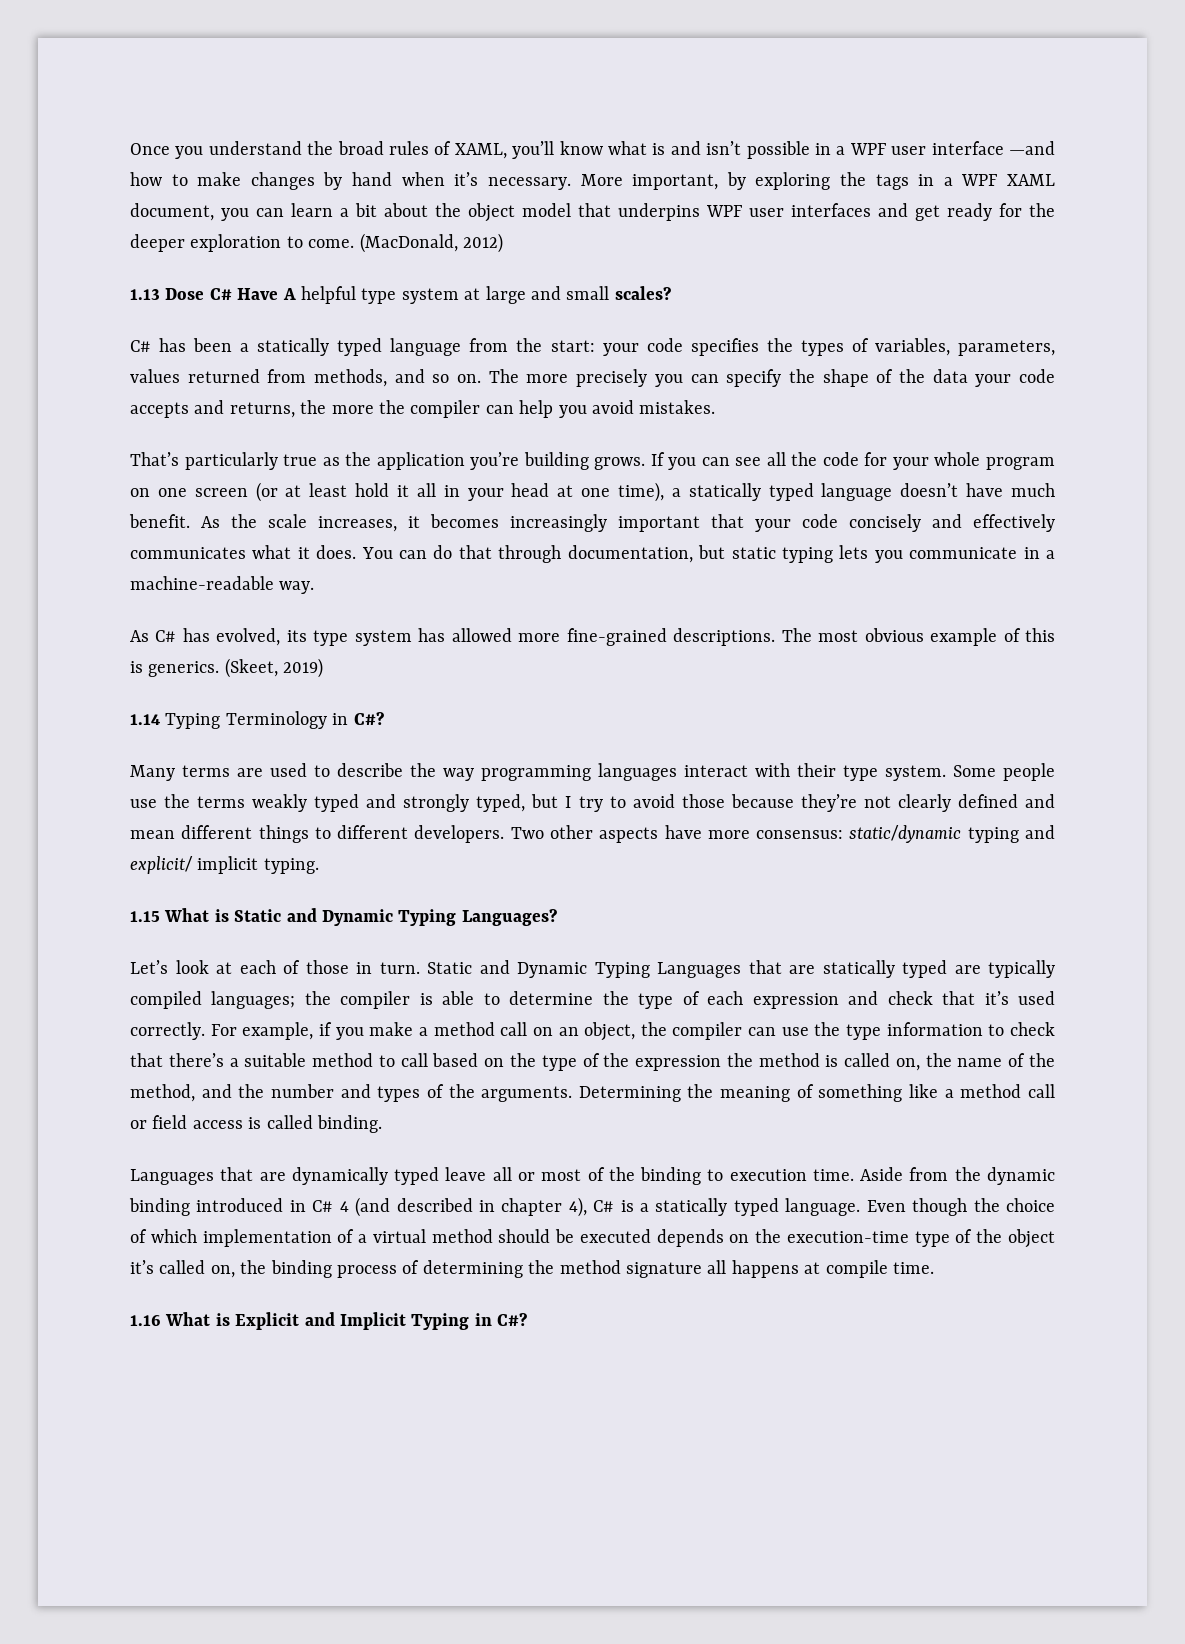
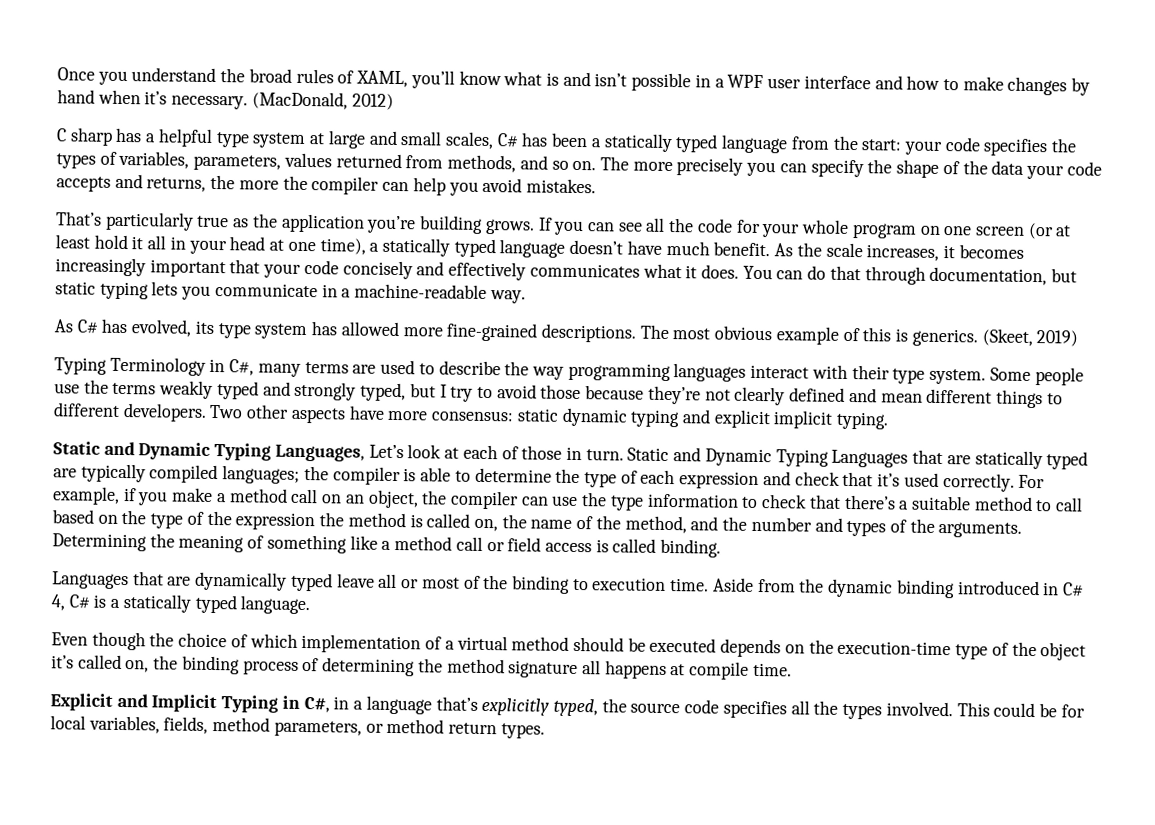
- Once you understand the broad rules of XAML, you’ll know what is and isn’t possible in a WPF user interface —and how to make changes by hand when it’s necessary.
+ Once you understand the broad rules of XAML, you’ll know what is and isn’t possible in a WPF user interface and how to make changes by hand when it’s necessary.
- More important, by exploring the tags in a WPF XAML document, you can learn a bit about the object model that underpins WPF user interfaces and get ready for the deeper exploration to come. (MacDonald, 2012)
- 1.13 Dose C# Have A helpful type system at large and small scales?
- C# has been a statically typed language from the start: your code specifies the types of variables, parameters, values returned from methods, and so on.
+ (MacDonald, 2012)
+ C sharp has a helpful type system at large and small scales, C# has been a statically typed language from the start: your code specifies the types of variables, parameters, values returned from methods, and so on.
- 1.14 Typing Terminology in C#?
- Many terms are used to describe the way programming languages interact with their type system.
+ Typing Terminology in C#, many terms are used to describe the way programming languages interact with their type system.
- Two other aspects have more consensus: static/dynamic typing and explicit/ implicit typing.
+ Two other aspects have more consensus: static dynamic typing and explicit implicit typing.
- 1.15 What is Static and Dynamic Typing Languages?
- Let’s look at each of those in turn.
+ Static and Dynamic Typing Languages, Let’s look at each of those in turn.
- Aside from the dynamic binding introduced in C# 4 (and described in chapter 4), C# is a statically typed language. Even though the choice of which implementation of a virtual method should be executed depends on the execution-time type of the object it’s called on, the binding process of determining the method signature all happens at compile time.
+ Aside from the dynamic binding introduced in C# 4, C# is a statically typed language.
+ Even though the choice of which implementation of a virtual method should be executed depends on the execution-time type of the object it’s called on, the binding process of determining the method signature all happens at compile time.
- 1.16 What is Explicit and Implicit Typing in C#?
+ Explicit and Implicit Typing in C#, in a language that’s explicitly typed, the source code specifies all the types involved. This could be for local variables, fields, method parameters, or method return types.

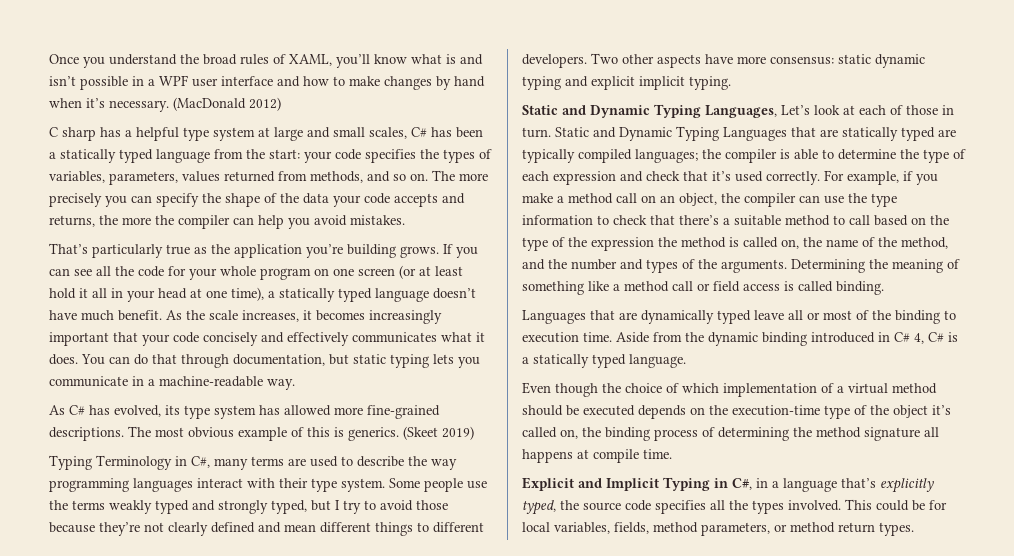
- (MacDonald, 2012)
+ (MacDonald 2012)
- (Skeet, 2019)
+ (Skeet 2019)

